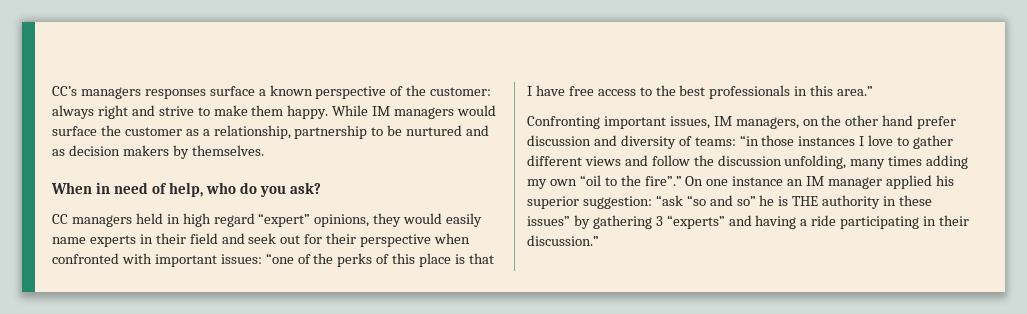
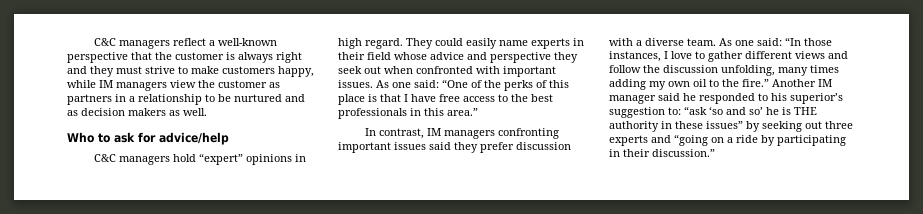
- CC’s managers responses surface a known perspective of the customer: always right and strive to make them happy. While IM managers would surface the customer as a relationship, partnership to be nurtured and as decision makers by themselves.
- When in need of help, who do you ask?
- CC managers held in high regard “expert” opinions, they would easily name experts in their field and seek out for their perspective when confronted with important issues: “one of the perks of this place is that I have free access to the best professionals in this area.”
+ C&C managers reflect a well-known perspective that the customer is always right and they must strive to make customers happy, while IM managers view the customer as partners in a relationship to be nurtured and as decision makers as well.
+ Who to ask for advice/help
+ C&C managers hold “expert” opinions in high regard. They could easily name experts in their field whose advice and perspective they seek out when confronted with important issues. As one said: “One of the perks of this place is that I have free access to the best professionals in this area.”
- Confronting important issues, IM managers, on the other hand prefer discussion and diversity of teams: “in those instances I love to gather different views and follow the discussion unfolding, many times adding my own “oil to the fire”.” On one instance an IM manager applied his superior suggestion: “ask “so and so” he is THE authority in these issues” by gathering 3 “experts” and having a ride participating in their discussion.”
+ In contrast, IM managers confronting important issues said they prefer discussion with a diverse team. As one said: “In those instances, I love to gather different views and follow the discussion unfolding, many times adding my own oil to the fire.” Another IM manager said he responded to his superior’s suggestion to: “ask ‘so and so’ he is THE authority in these issues” by seeking out three experts and “going on a ride by participating in their discussion.”

